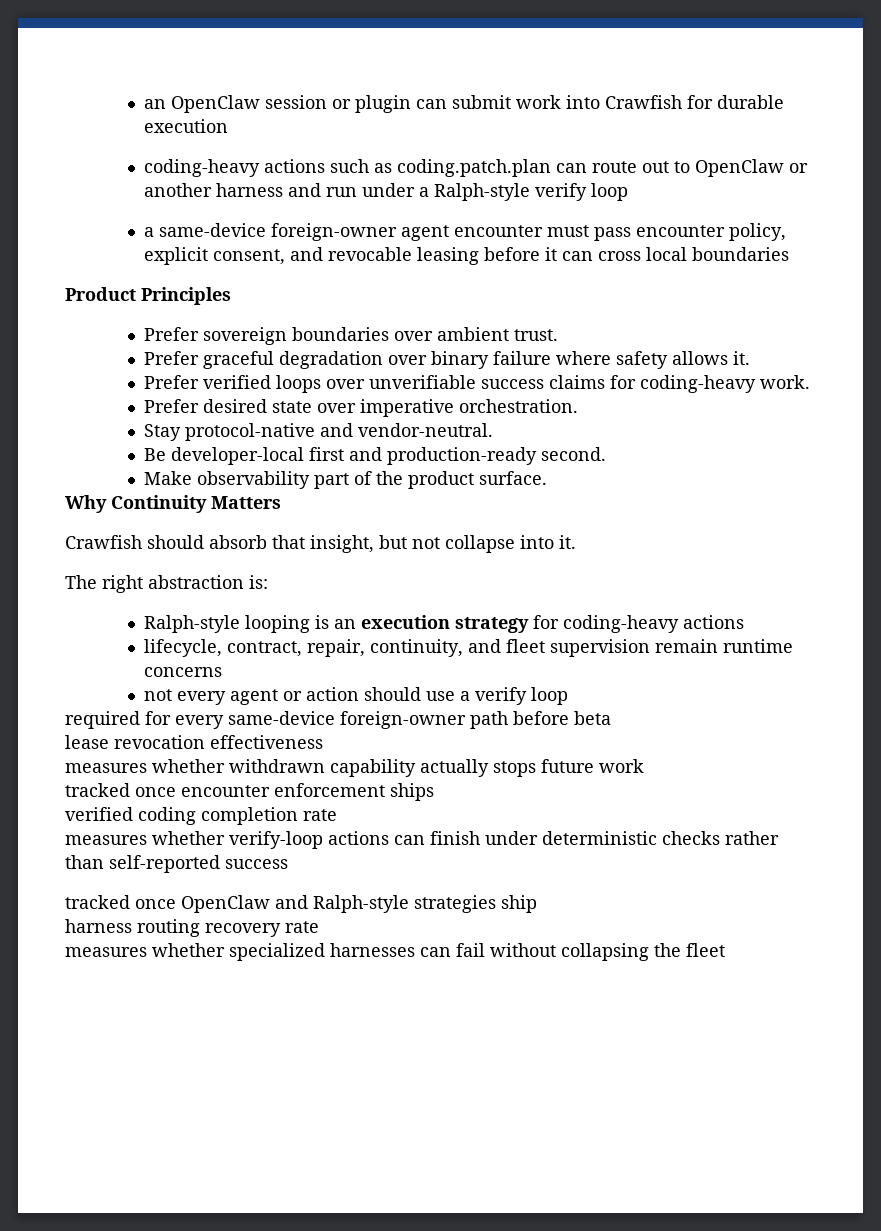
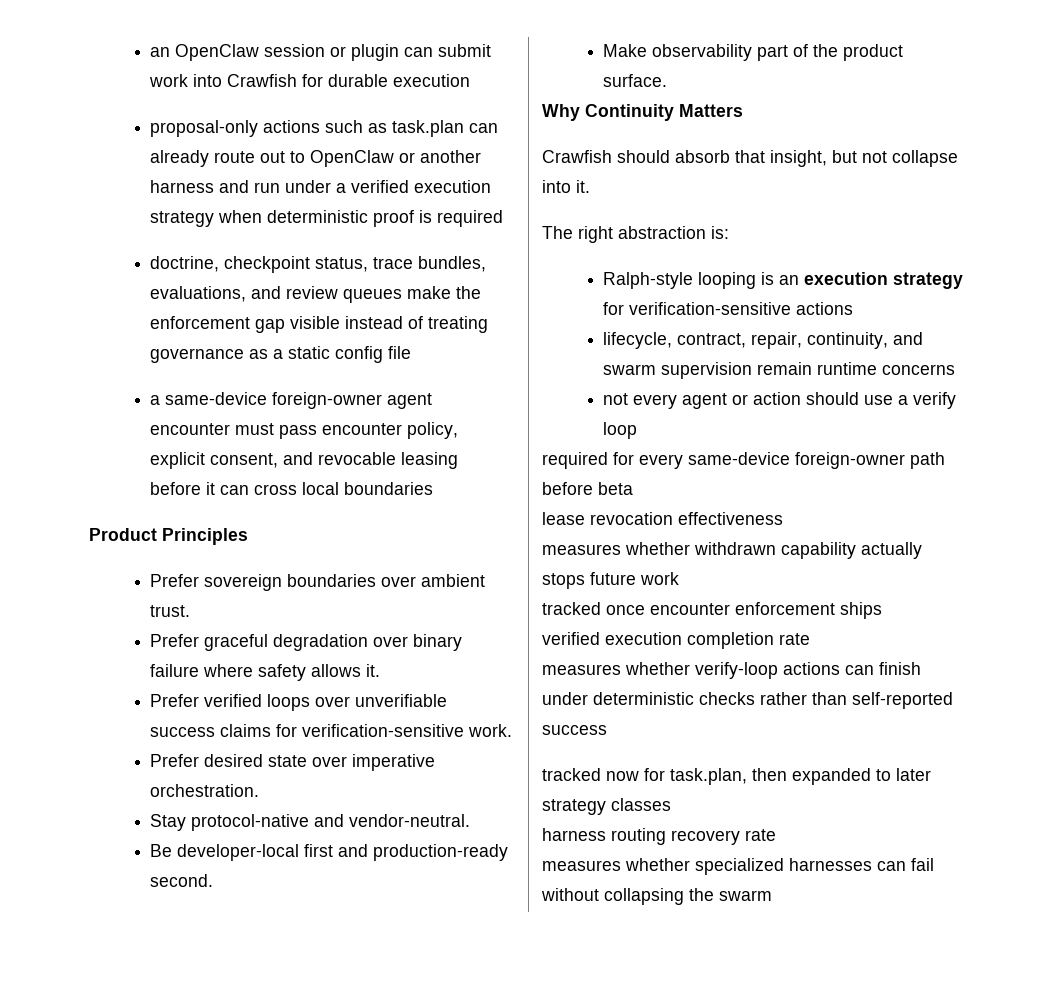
- coding-heavy actions such as coding.patch.plan can route out to OpenClaw or another harness and run under a Ralph-style verify loop
+ proposal-only actions such as task.plan can already route out to OpenClaw or another harness and run under a verified execution strategy when deterministic proof is required
+ doctrine, checkpoint status, trace bundles, evaluations, and review queues make the enforcement gap visible instead of treating governance as a static config file
- Prefer verified loops over unverifiable success claims for coding-heavy work.
+ Prefer verified loops over unverifiable success claims for verification-sensitive work.
- Ralph-style looping is an execution strategy for coding-heavy actions
+ Ralph-style looping is an execution strategy for verification-sensitive actions
- lifecycle, contract, repair, continuity, and fleet supervision remain runtime concerns
+ lifecycle, contract, repair, continuity, and swarm supervision remain runtime concerns
- verified coding completion rate
+ verified execution completion rate
- tracked once OpenClaw and Ralph-style strategies ship
+ tracked now for task.plan, then expanded to later strategy classes
- measures whether specialized harnesses can fail without collapsing the fleet
+ measures whether specialized harnesses can fail without collapsing the swarm

